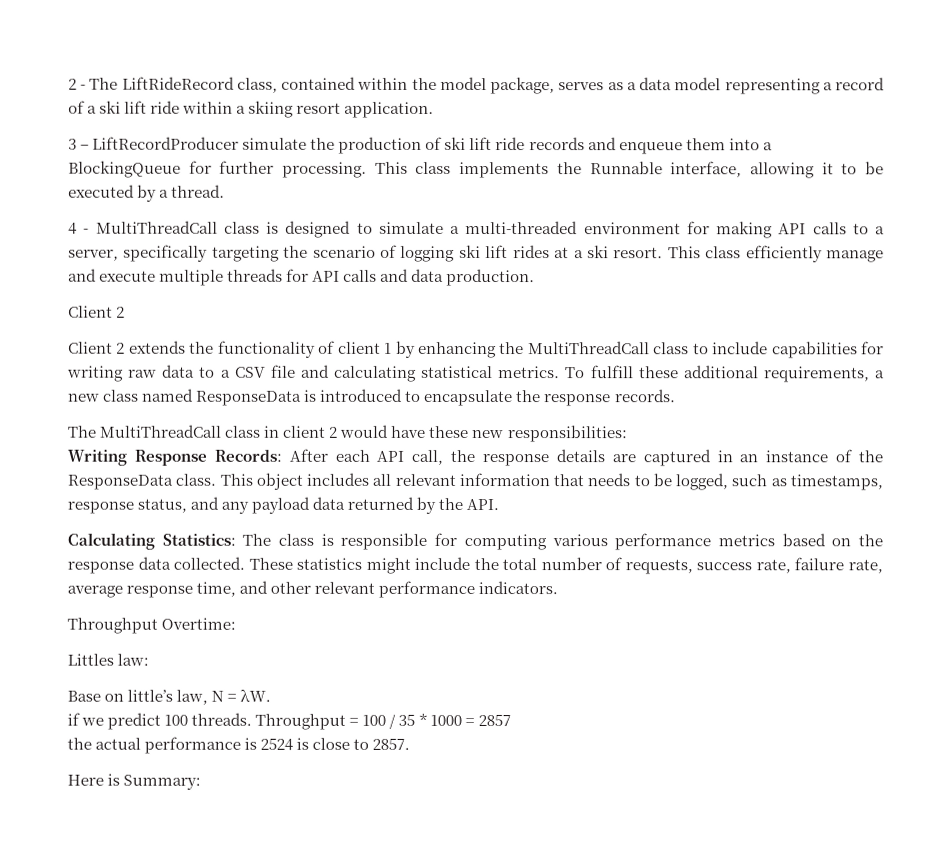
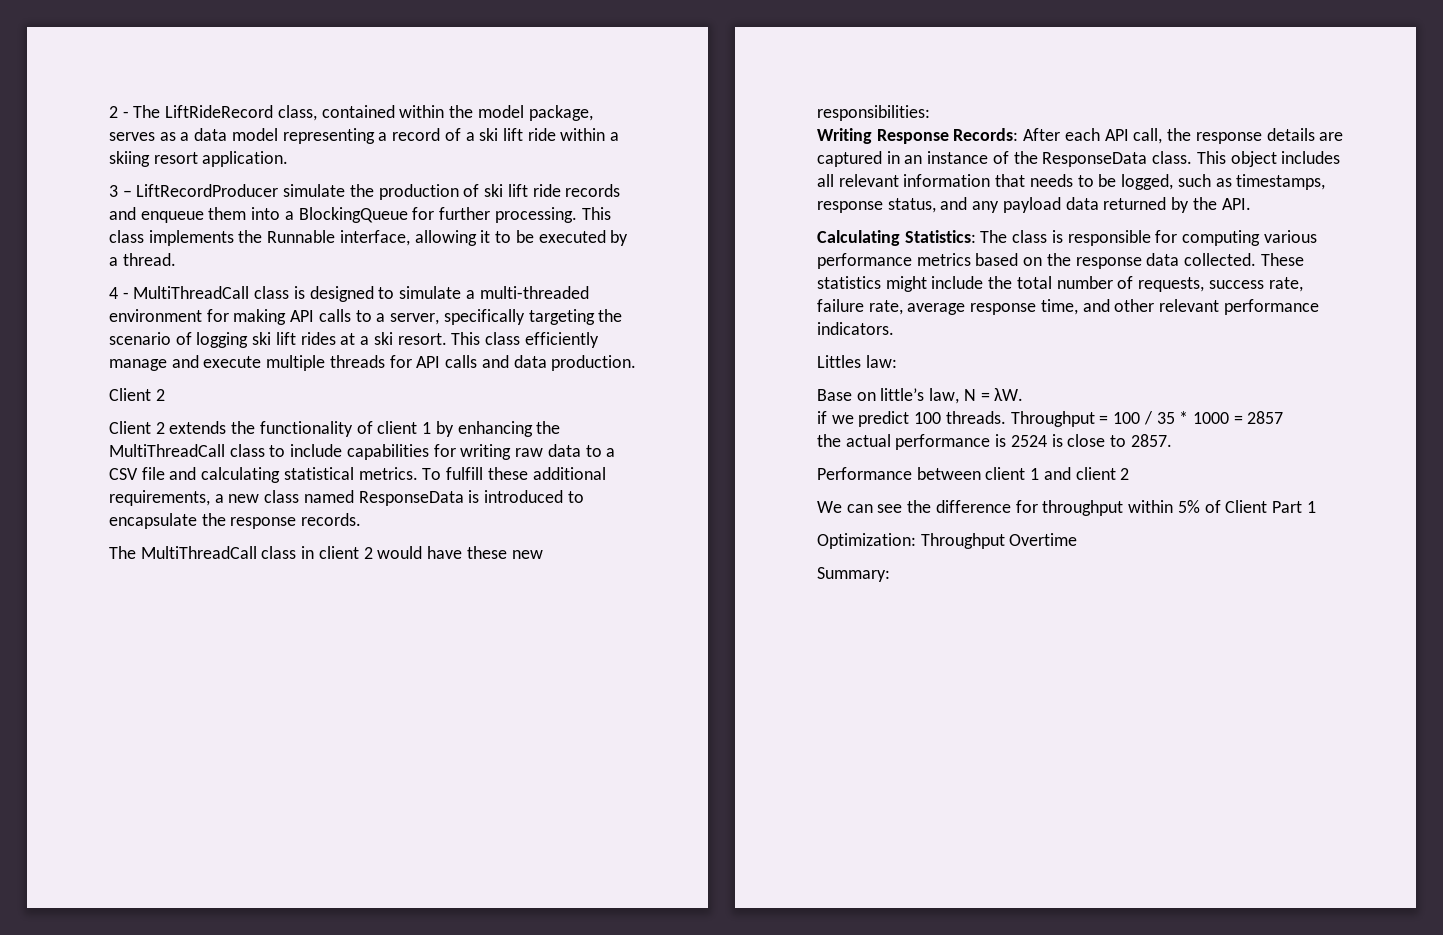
- Throughput Overtime:
- Here is Summary:
+ Performance between client 1 and client 2
+ We can see the difference for throughput within 5% of Client Part 1
+ Optimization: Throughput Overtime
+ Summary:

